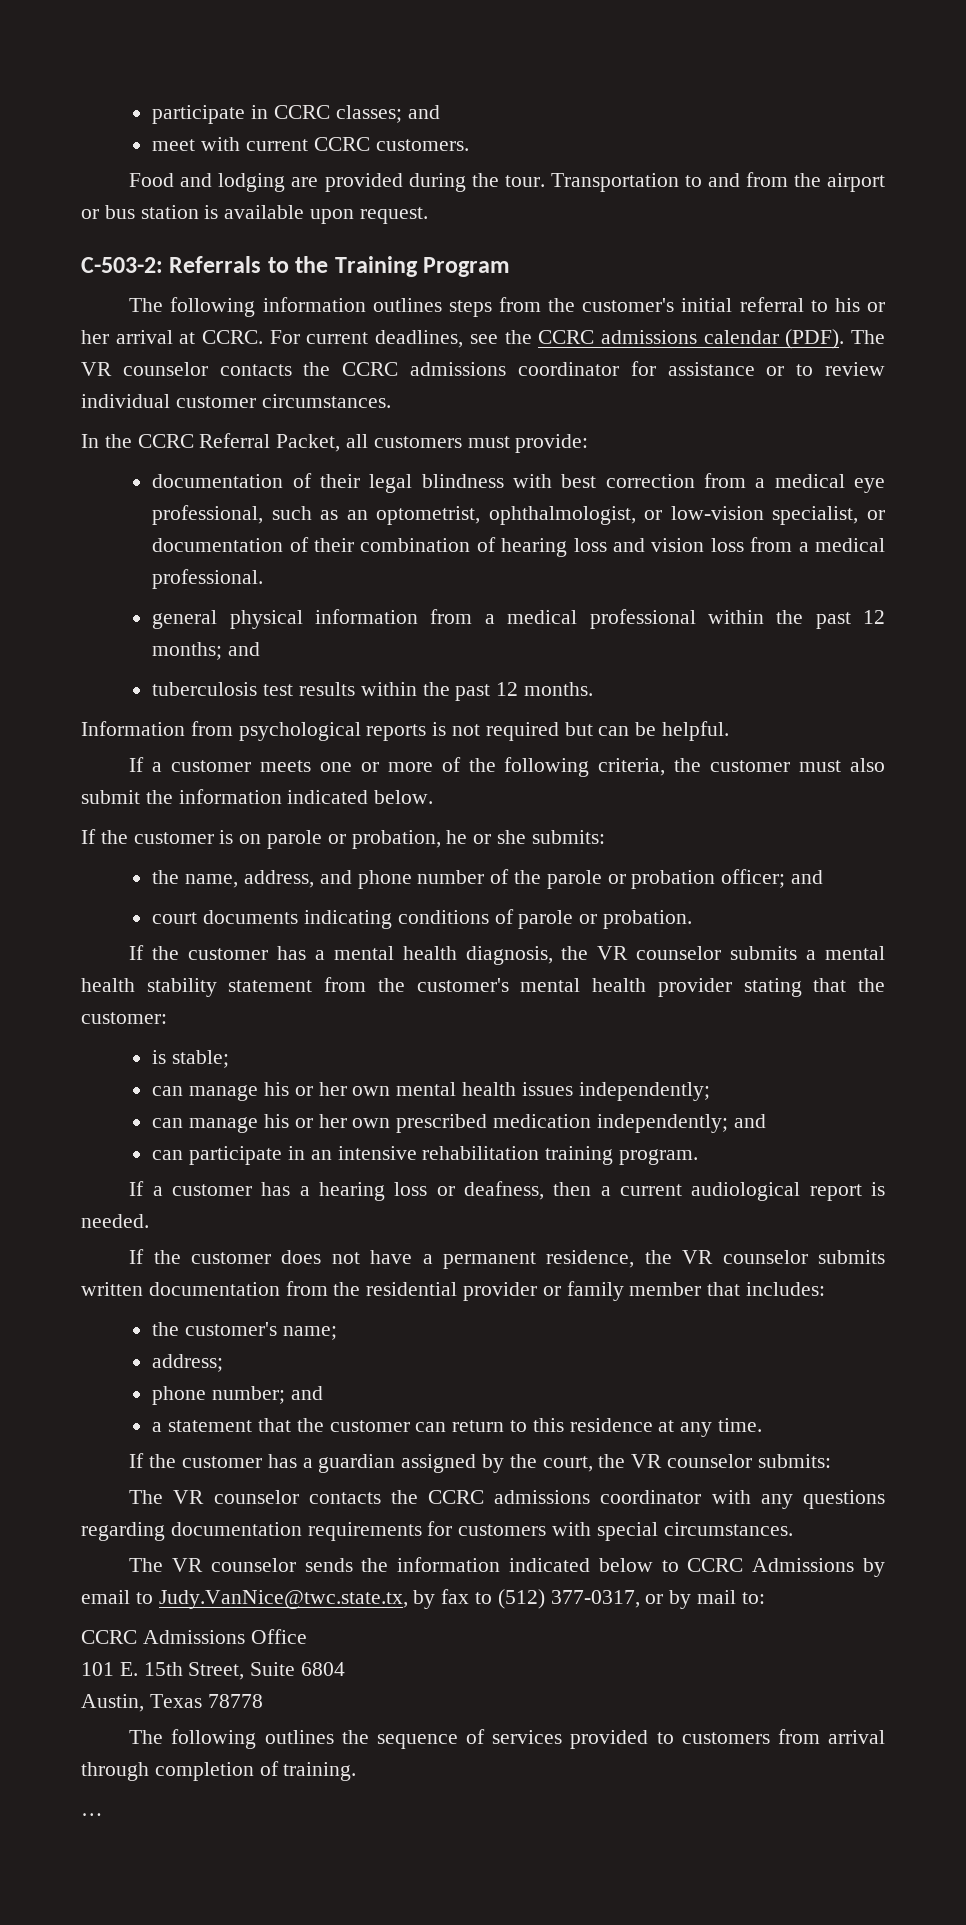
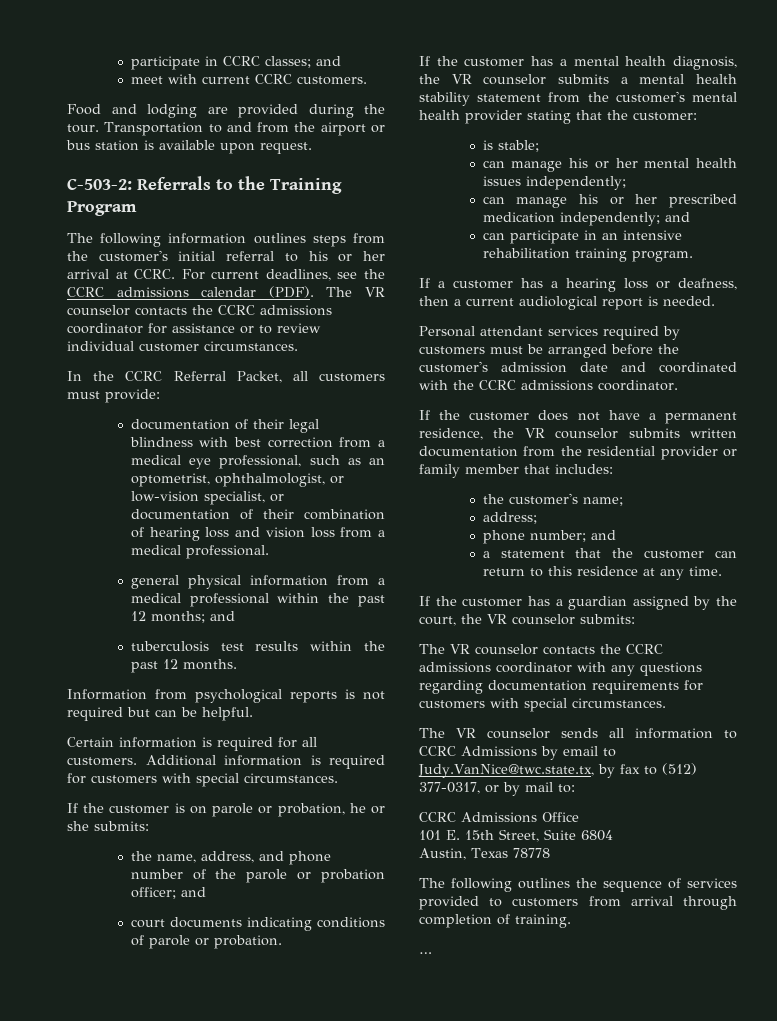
- If a customer meets one or more of the following criteria, the customer must also submit the information indicated below.
+ Certain information is required for all customers. Additional information is required for customers with special circumstances.
- can manage his or her own mental health issues independently;
+ can manage his or her mental health issues independently;
- can manage his or her own prescribed medication independently; and
+ can manage his or her prescribed medication independently; and
+ Personal attendant services required by customers must be arranged before the customer's admission date and coordinated with the CCRC admissions coordinator.
- The VR counselor sends the information indicated below to CCRC Admissions by email to Judy.VanNice@twc.state.tx, by fax to (512) 377-0317, or by mail to:
+ The VR counselor sends all information to CCRC Admissions by email to Judy.VanNice@twc.state.tx, by fax to (512) 377-0317, or by mail to:

